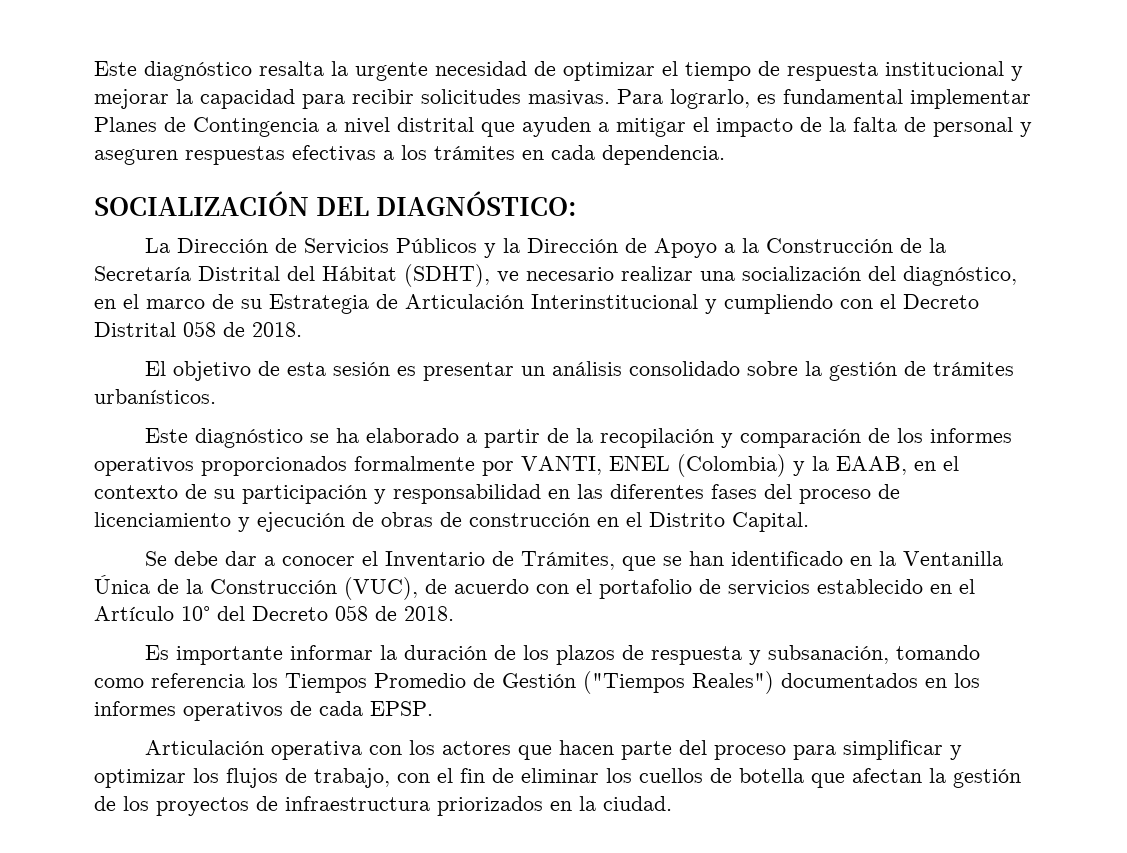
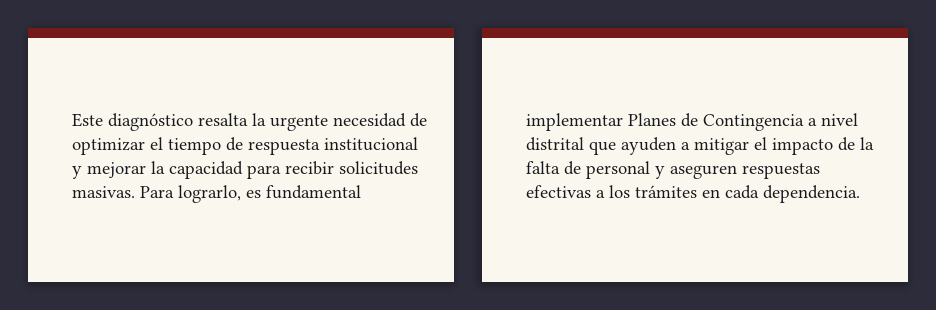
- SOCIALIZACIÓN DEL DIAGNÓSTICO:
- La Dirección de Servicios Públicos y la Dirección de Apoyo a la Construcción de la Secretaría Distrital del Hábitat (SDHT), ve necesario realizar una socialización del diagnóstico, en el marco de su Estrategia de Articulación Interinstitucional y cumpliendo con el Decreto Distrital 058 de 2018.
- El objetivo de esta sesión es presentar un análisis consolidado sobre la gestión de trámites urbanísticos.
- Este diagnóstico se ha elaborado a partir de la recopilación y comparación de los informes operativos proporcionados formalmente por VANTI, ENEL (Colombia) y la EAAB, en el contexto de su participación y responsabilidad en las diferentes fases del proceso de licenciamiento y ejecución de obras de construcción en el Distrito Capital.
- Se debe dar a conocer el Inventario de Trámites, que se han identificado en la Ventanilla Única de la Construcción (VUC), de acuerdo con el portafolio de servicios establecido en el Artículo 10° del Decreto 058 de 2018.
- Es importante informar la duración de los plazos de respuesta y subsanación, tomando como referencia los Tiempos Promedio de Gestión ("Tiempos Reales") documentados en los informes operativos de cada EPSP.
- Articulación operativa con los actores que hacen parte del proceso para simplificar y optimizar los flujos de trabajo, con el fin de eliminar los cuellos de botella que afectan la gestión de los proyectos de infraestructura priorizados en la ciudad.

